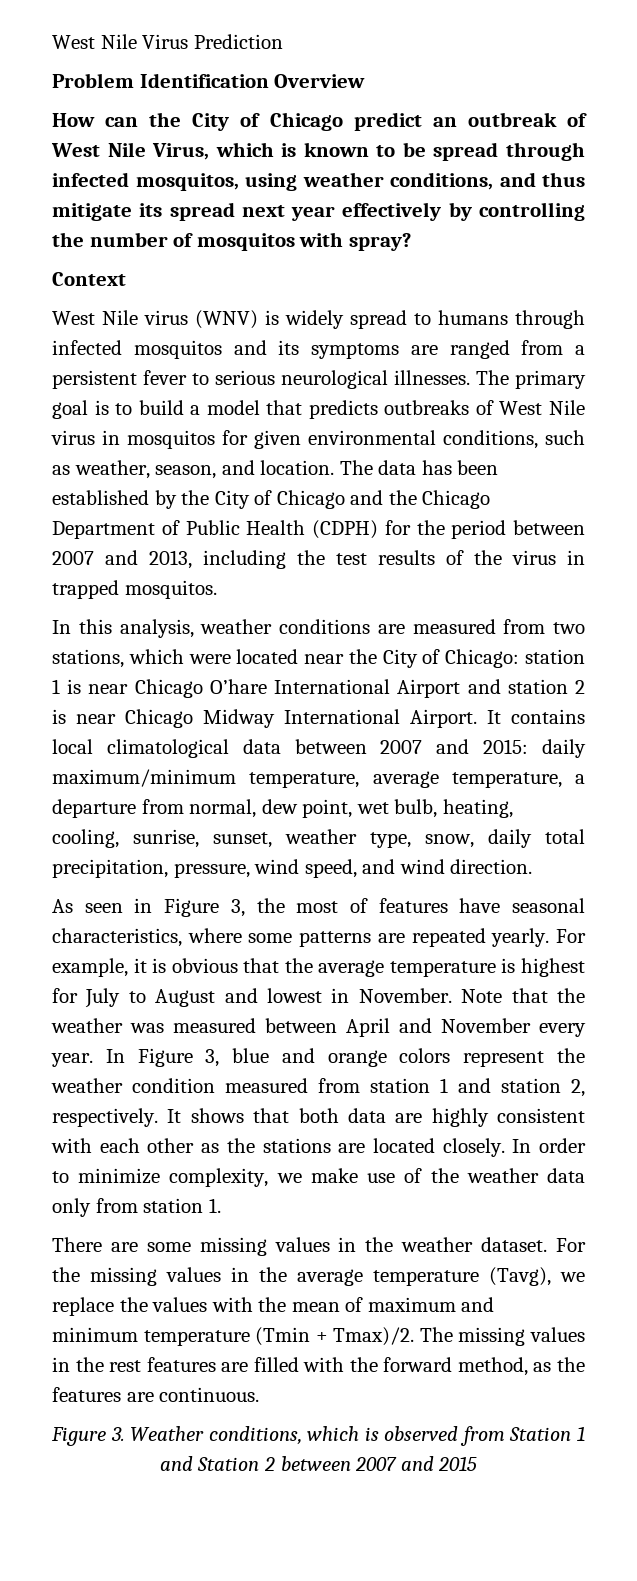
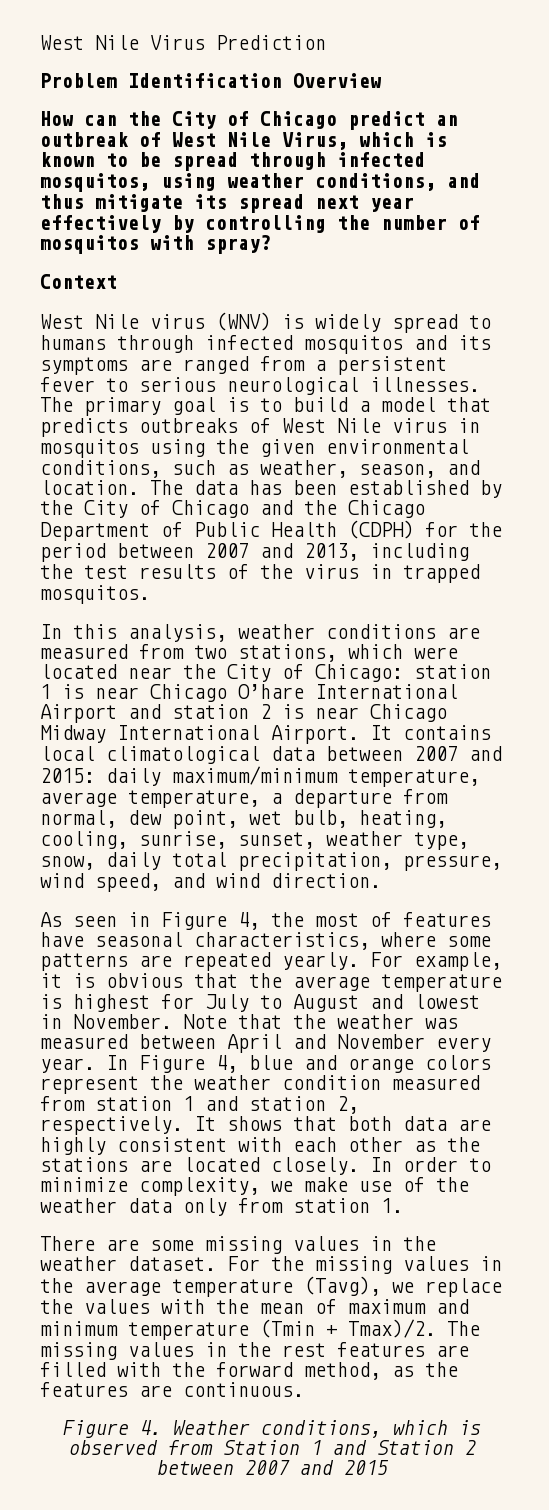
- The primary goal is to build a model that predicts outbreaks of West Nile virus in mosquitos for given environmental conditions, such as weather, season, and location.
+ The primary goal is to build a model that predicts outbreaks of West Nile virus in mosquitos using the given environmental conditions, such as weather, season, and location.
- As seen in Figure 3, the most of features have seasonal characteristics, where some patterns are repeated yearly.
+ As seen in Figure 4, the most of features have seasonal characteristics, where some patterns are repeated yearly.
- In Figure 3, blue and orange colors represent the weather condition measured from station 1 and station 2, respectively.
+ In Figure 4, blue and orange colors represent the weather condition measured from station 1 and station 2, respectively.
- Figure 3. Weather conditions, which is observed from Station 1 and Station 2 between 2007 and 2015
+ Figure 4. Weather conditions, which is observed from Station 1 and Station 2 between 2007 and 2015

